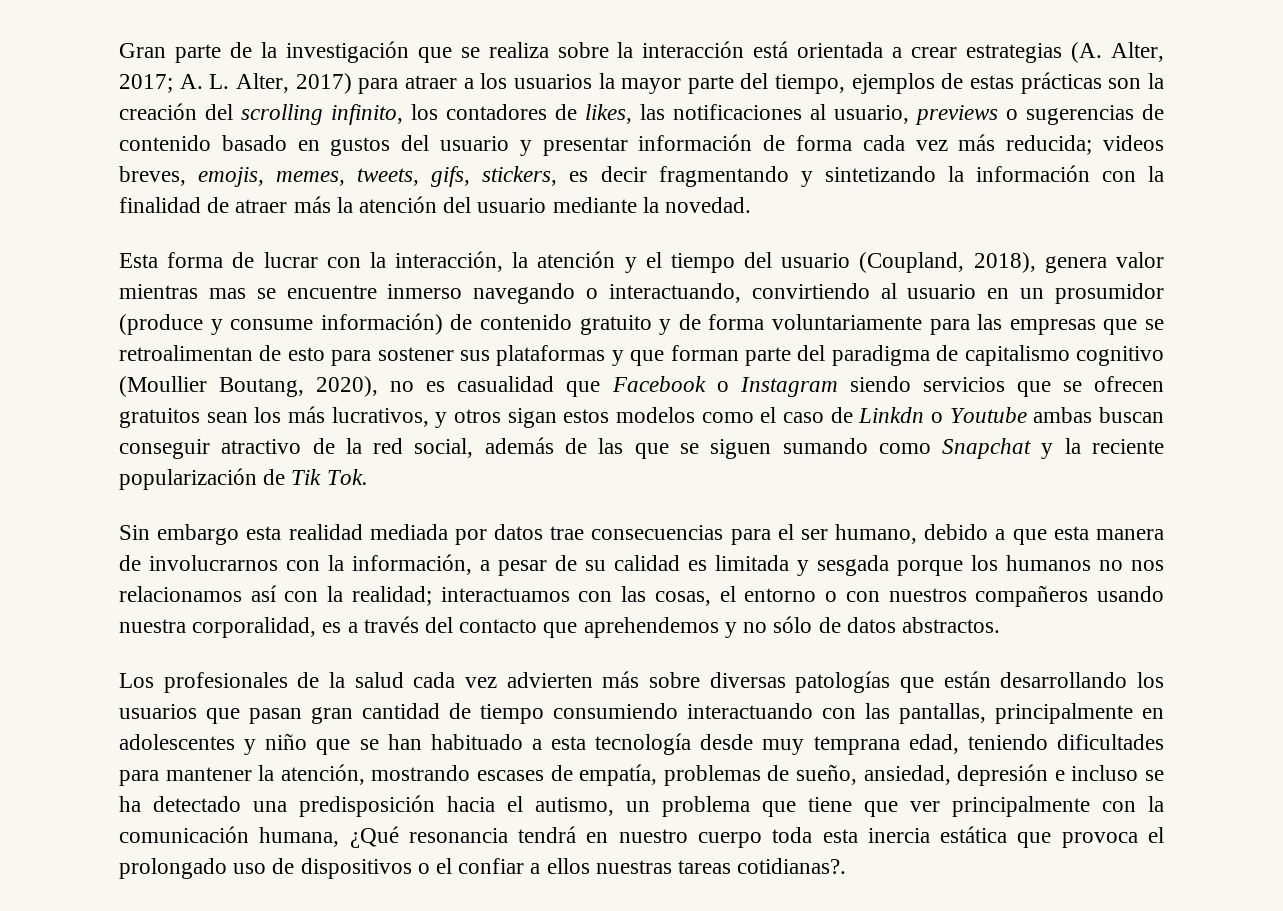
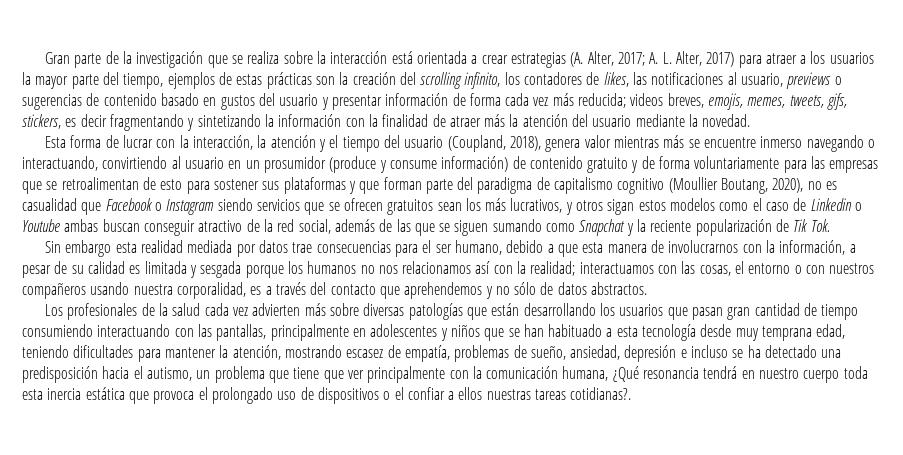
- Esta forma de lucrar con la interacción, la atención y el tiempo del usuario (Coupland, 2018), genera valor mientras mas se encuentre inmerso navegando o interactuando, convirtiendo al usuario en un prosumidor (produce y consume información) de contenido gratuito y de forma voluntariamente para las empresas que se retroalimentan de esto para sostener sus plataformas y que forman parte del paradigma de capitalismo cognitivo (Moullier Boutang, 2020), no es casualidad que Facebook o Instagram siendo servicios que se ofrecen gratuitos sean los más lucrativos, y otros sigan estos modelos como el caso de Linkdn o Youtube ambas buscan conseguir atractivo de la red social, además de las que se siguen sumando como Snapchat y la reciente popularización de Tik Tok.
+ Esta forma de lucrar con la interacción, la atención y el tiempo del usuario (Coupland, 2018), genera valor mientras más se encuentre inmerso navegando o interactuando, convirtiendo al usuario en un prosumidor (produce y consume información) de contenido gratuito y de forma voluntariamente para las empresas que se retroalimentan de esto para sostener sus plataformas y que forman parte del paradigma de capitalismo cognitivo (Moullier Boutang, 2020), no es casualidad que Facebook o Instagram siendo servicios que se ofrecen gratuitos sean los más lucrativos, y otros sigan estos modelos como el caso de Linkedin o Youtube ambas buscan conseguir atractivo de la red social, además de las que se siguen sumando como Snapchat y la reciente popularización de Tik Tok.
- Los profesionales de la salud cada vez advierten más sobre diversas patologías que están desarrollando los usuarios que pasan gran cantidad de tiempo consumiendo interactuando con las pantallas, principalmente en adolescentes y niño que se han habituado a esta tecnología desde muy temprana edad, teniendo dificultades para mantener la atención, mostrando escases de empatía, problemas de sueño, ansiedad, depresión e incluso se ha detectado una predisposición hacia el autismo, un problema que tiene que ver principalmente con la comunicación humana, ¿Qué resonancia tendrá en nuestro cuerpo toda esta inercia estática que provoca el prolongado uso de dispositivos o el confiar a ellos nuestras tareas cotidianas?.
+ Los profesionales de la salud cada vez advierten más sobre diversas patologías que están desarrollando los usuarios que pasan gran cantidad de tiempo consumiendo interactuando con las pantallas, principalmente en adolescentes y niños que se han habituado a esta tecnología desde muy temprana edad, teniendo dificultades para mantener la atención, mostrando escasez de empatía, problemas de sueño, ansiedad, depresión e incluso se ha detectado una predisposición hacia el autismo, un problema que tiene que ver principalmente con la comunicación humana, ¿Qué resonancia tendrá en nuestro cuerpo toda esta inercia estática que provoca el prolongado uso de dispositivos o el confiar a ellos nuestras tareas cotidianas?.

